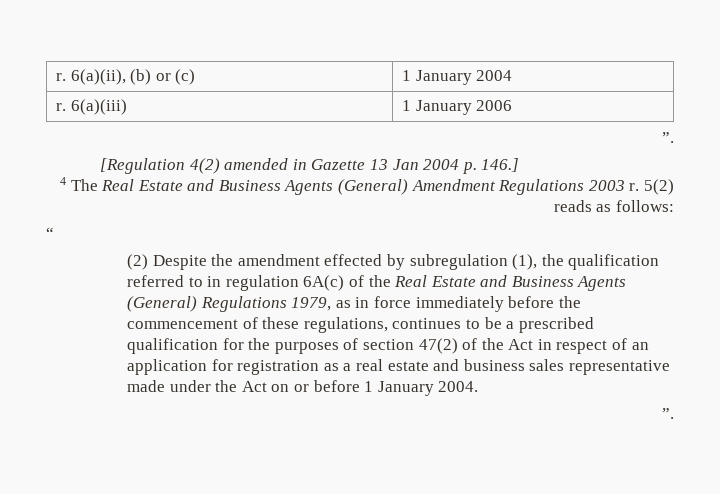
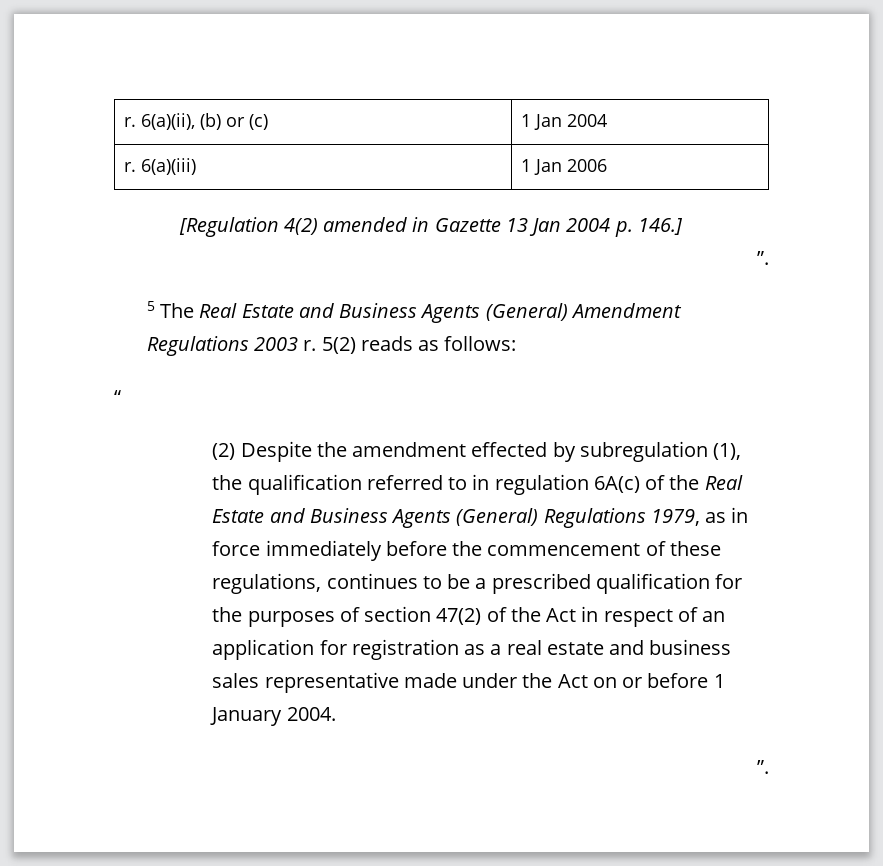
- r. 6(a)(ii), (b) or (c) | 1 January 2004
+ r. 6(a)(ii), (b) or (c) | 1 Jan 2004
- r. 6(a)(iii) | 1 January 2006
- ”.
+ r. 6(a)(iii) | 1 Jan 2006
  [Regulation 4(2) amended in Gazette 13 Jan 2004 p. 146.]
- 4 The Real Estate and Business Agents (General) Amendment Regulations 2003 r.
+ ”.
+ 5 The Real Estate and Business Agents (General) Amendment Regulations 2003 r.

